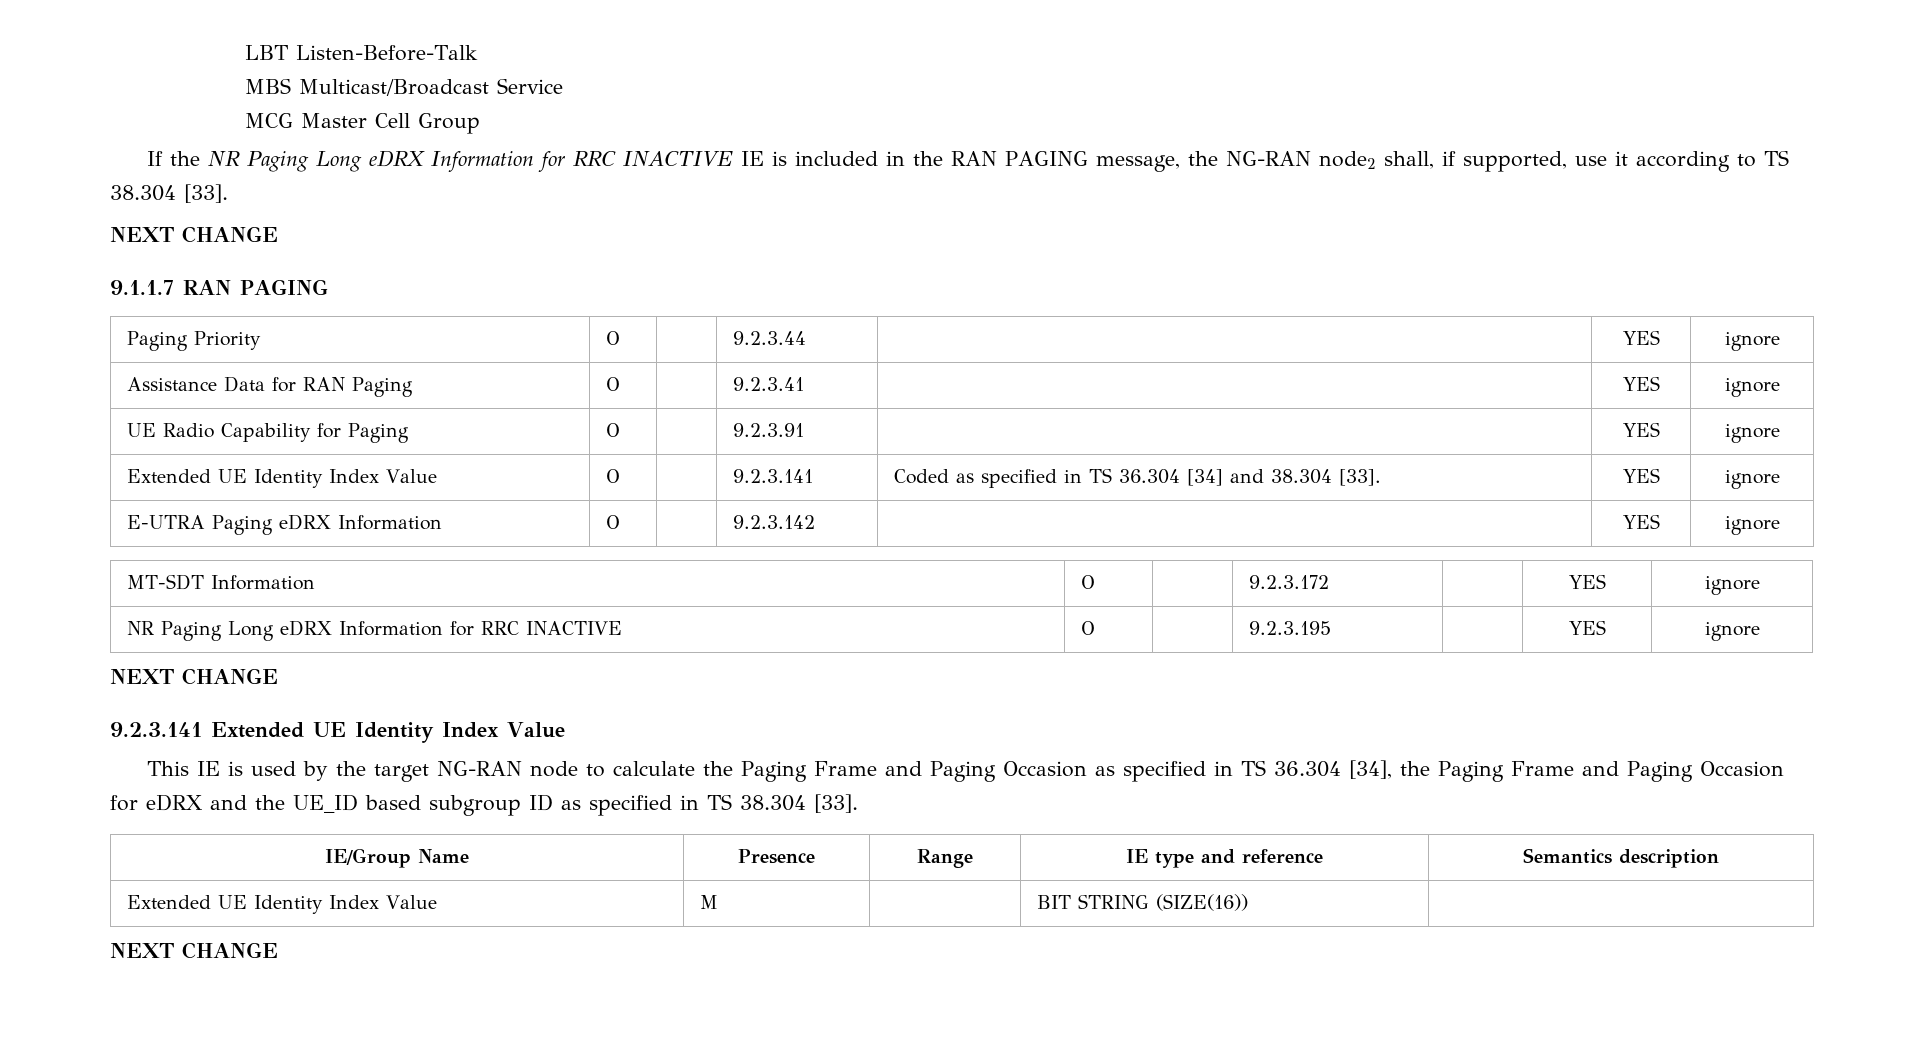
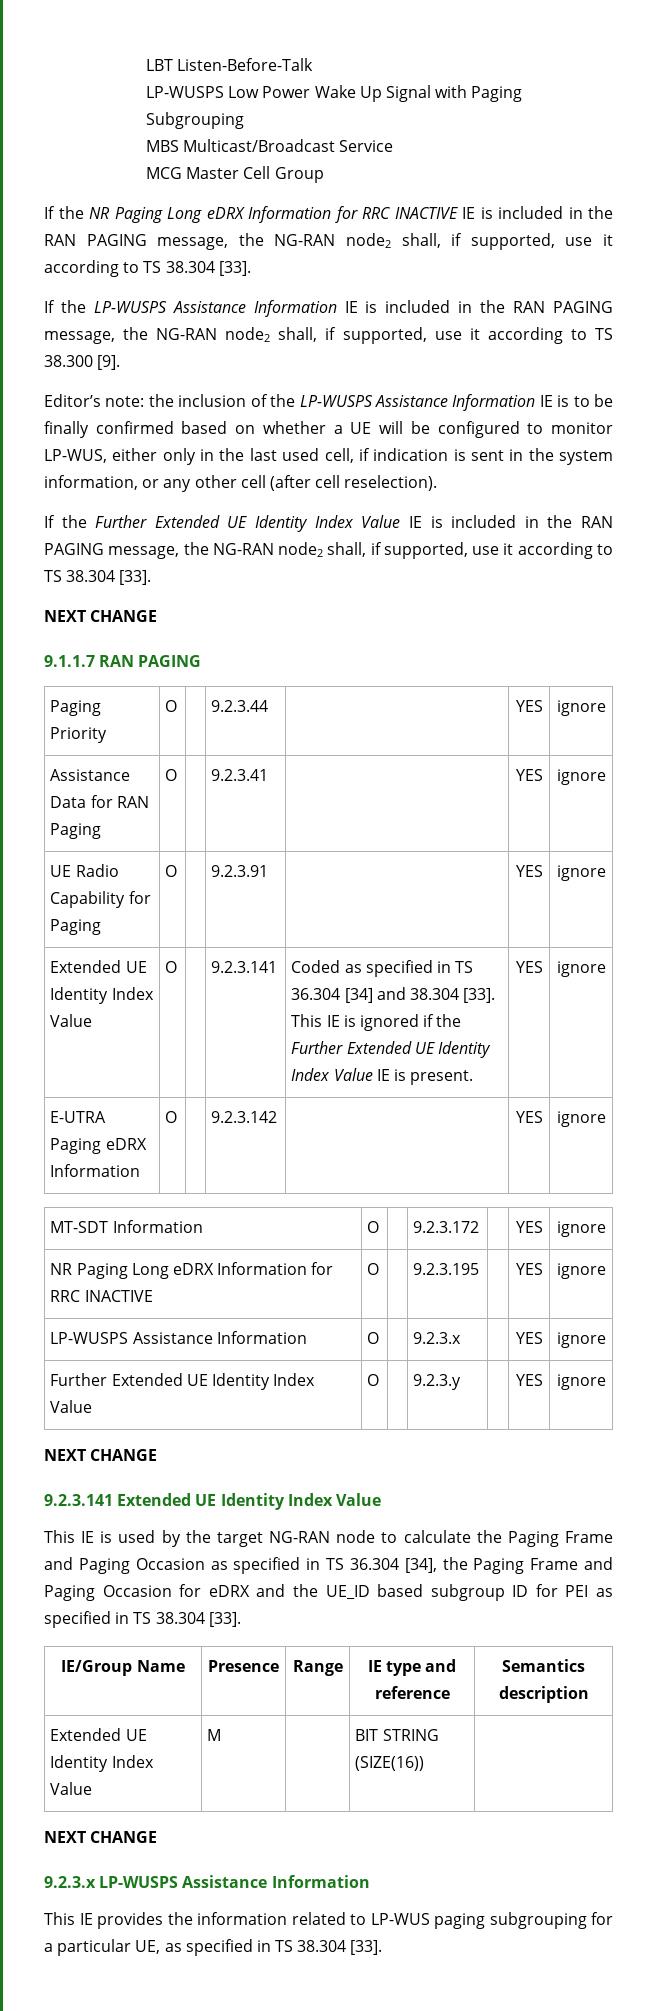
+ LP-WUSPS Low Power Wake Up Signal with Paging Subgrouping
+ If the LP-WUSPS Assistance Information IE is included in the RAN PAGING message, the NG-RAN node2 shall, if supported, use it according to TS 38.300 [9].
+ Editor’s note: the inclusion of the LP-WUSPS Assistance Information IE is to be finally confirmed based on whether a UE will be configured to monitor LP-WUS, either only in the last used cell, if indication is sent in the system information, or any other cell (after cell reselection).
+ If the Further Extended UE Identity Index Value IE is included in the RAN PAGING message, the NG-RAN node2 shall, if supported, use it according to TS 38.304 [33].
- Extended UE Identity Index Value | O | | 9.2.3.141 | Coded as specified in TS 36.304 [34] and 38.304 [33]. | YES | ignore
+ Extended UE Identity Index Value | O | | 9.2.3.141 | Coded as specified in TS 36.304 [34] and 38.304 [33]. This IE is ignored if the Further Extended UE Identity Index Value IE is present. | YES | ignore
+ LP-WUSPS Assistance Information | O | | 9.2.3.x | | YES | ignore
+ Further Extended UE Identity Index Value | O | | 9.2.3.y | | YES | ignore
- This IE is used by the target NG-RAN node to calculate the Paging Frame and Paging Occasion as specified in TS 36.304 [34], the Paging Frame and Paging Occasion for eDRX and the UE_ID based subgroup ID as specified in TS 38.304 [33].
+ This IE is used by the target NG-RAN node to calculate the Paging Frame and Paging Occasion as specified in TS 36.304 [34], the Paging Frame and Paging Occasion for eDRX and the UE_ID based subgroup ID for PEI as specified in TS 38.304 [33].
+ 9.2.3.x LP-WUSPS Assistance Information
+ This IE provides the information related to LP-WUS paging subgrouping for a particular UE, as specified in TS 38.304 [33].

